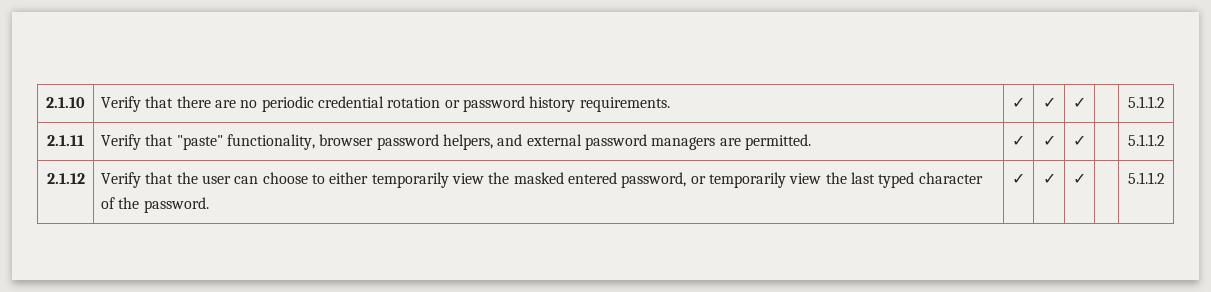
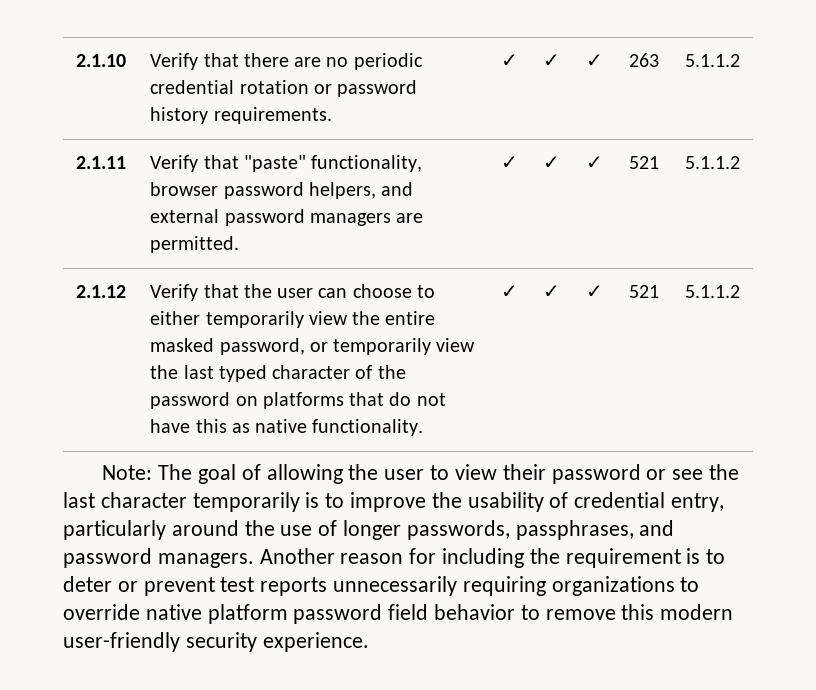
- 2.1.10 | Verify that there are no periodic credential rotation or password history requirements. | ✓ | ✓ | ✓ | | 5.1.1.2
+ 2.1.10 | Verify that there are no periodic credential rotation or password history requirements. | ✓ | ✓ | ✓ | 263 | 5.1.1.2
- 2.1.11 | Verify that "paste" functionality, browser password helpers, and external password managers are permitted. | ✓ | ✓ | ✓ | | 5.1.1.2
+ 2.1.11 | Verify that "paste" functionality, browser password helpers, and external password managers are permitted. | ✓ | ✓ | ✓ | 521 | 5.1.1.2
- 2.1.12 | Verify that the user can choose to either temporarily view the masked entered password, or temporarily view the last typed character of the password. | ✓ | ✓ | ✓ | | 5.1.1.2
+ 2.1.12 | Verify that the user can choose to either temporarily view the entire masked password, or temporarily view the last typed character of the password on platforms that do not have this as native functionality. | ✓ | ✓ | ✓ | 521 | 5.1.1.2
+ Note: The goal of allowing the user to view their password or see the last character temporarily is to improve the usability of credential entry, particularly around the use of longer passwords, passphrases, and password managers. Another reason for including the requirement is to deter or prevent test reports unnecessarily requiring organizations to override native platform password field behavior to remove this modern user-friendly security experience.

